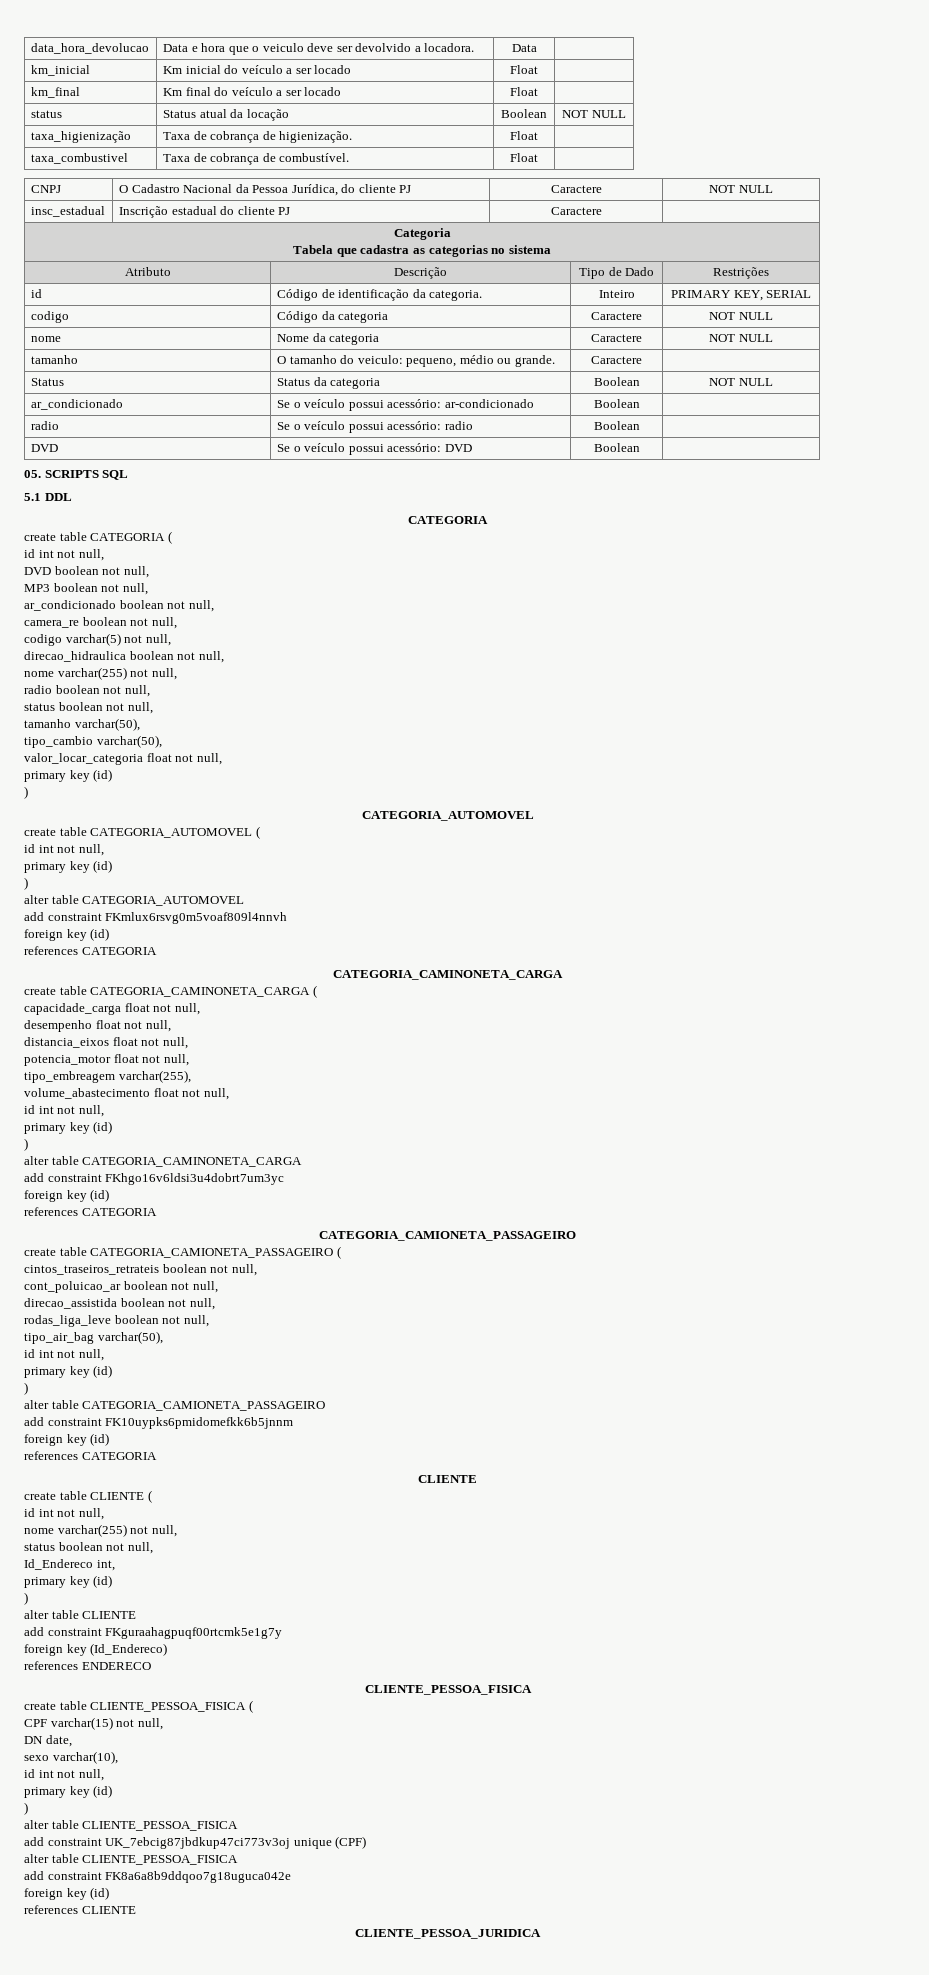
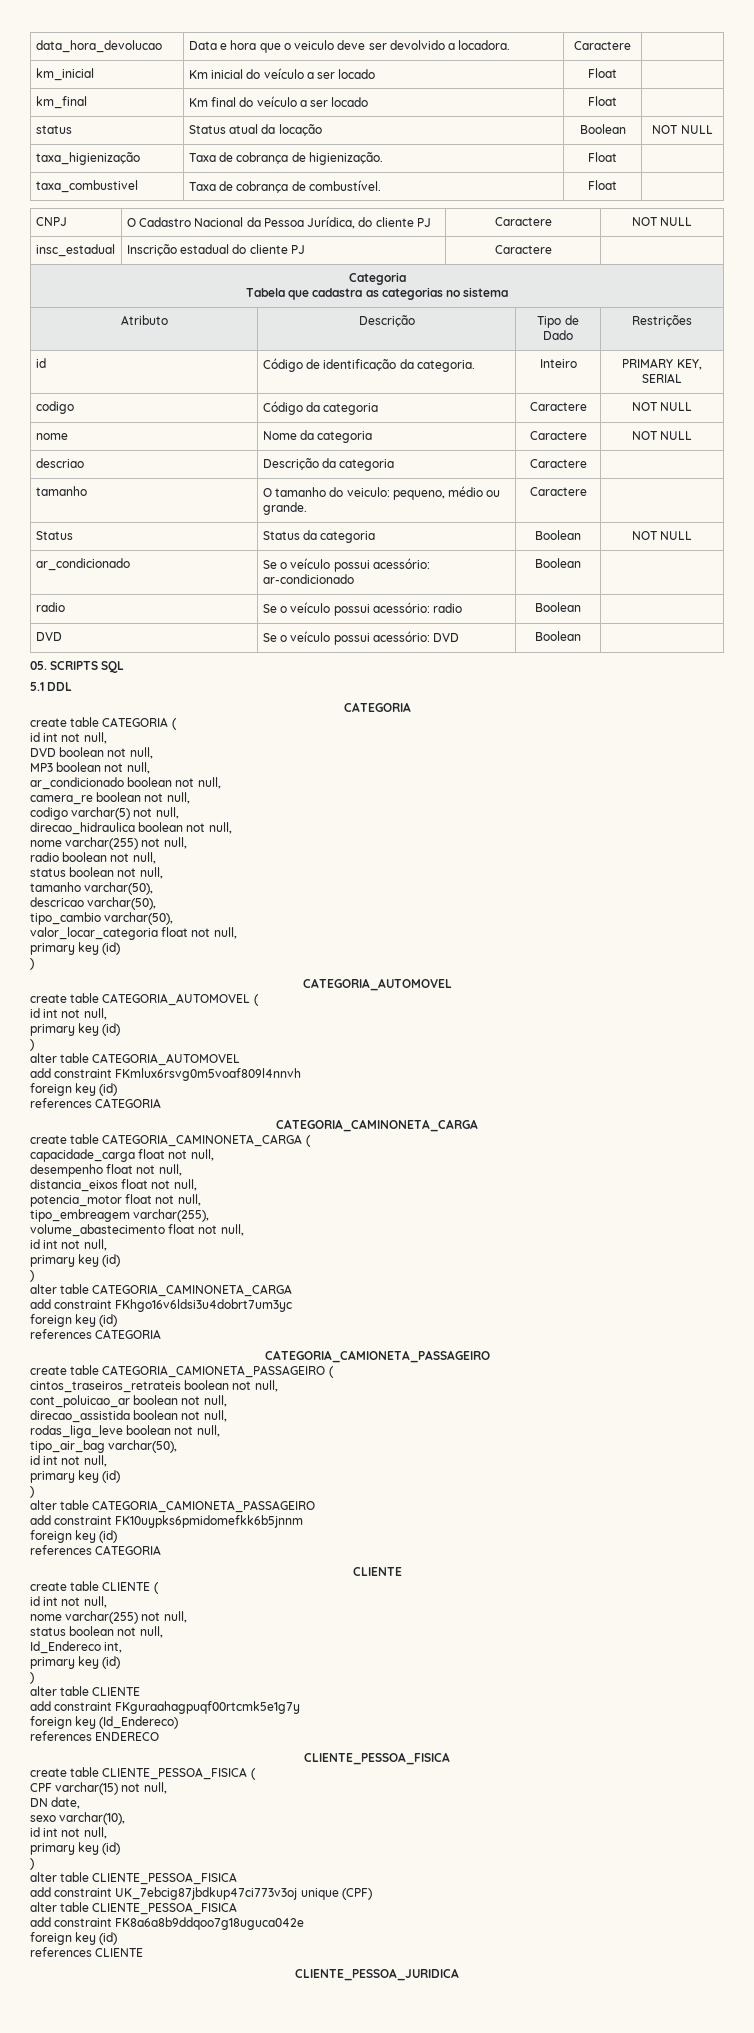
- data_hora_devolucao | Data e hora que o veiculo deve ser devolvido a locadora. | Data |
+ data_hora_devolucao | Data e hora que o veiculo deve ser devolvido a locadora. | Caractere |
+ descriao | Descrição da categoria | Caractere |
+ descricao varchar(50),

